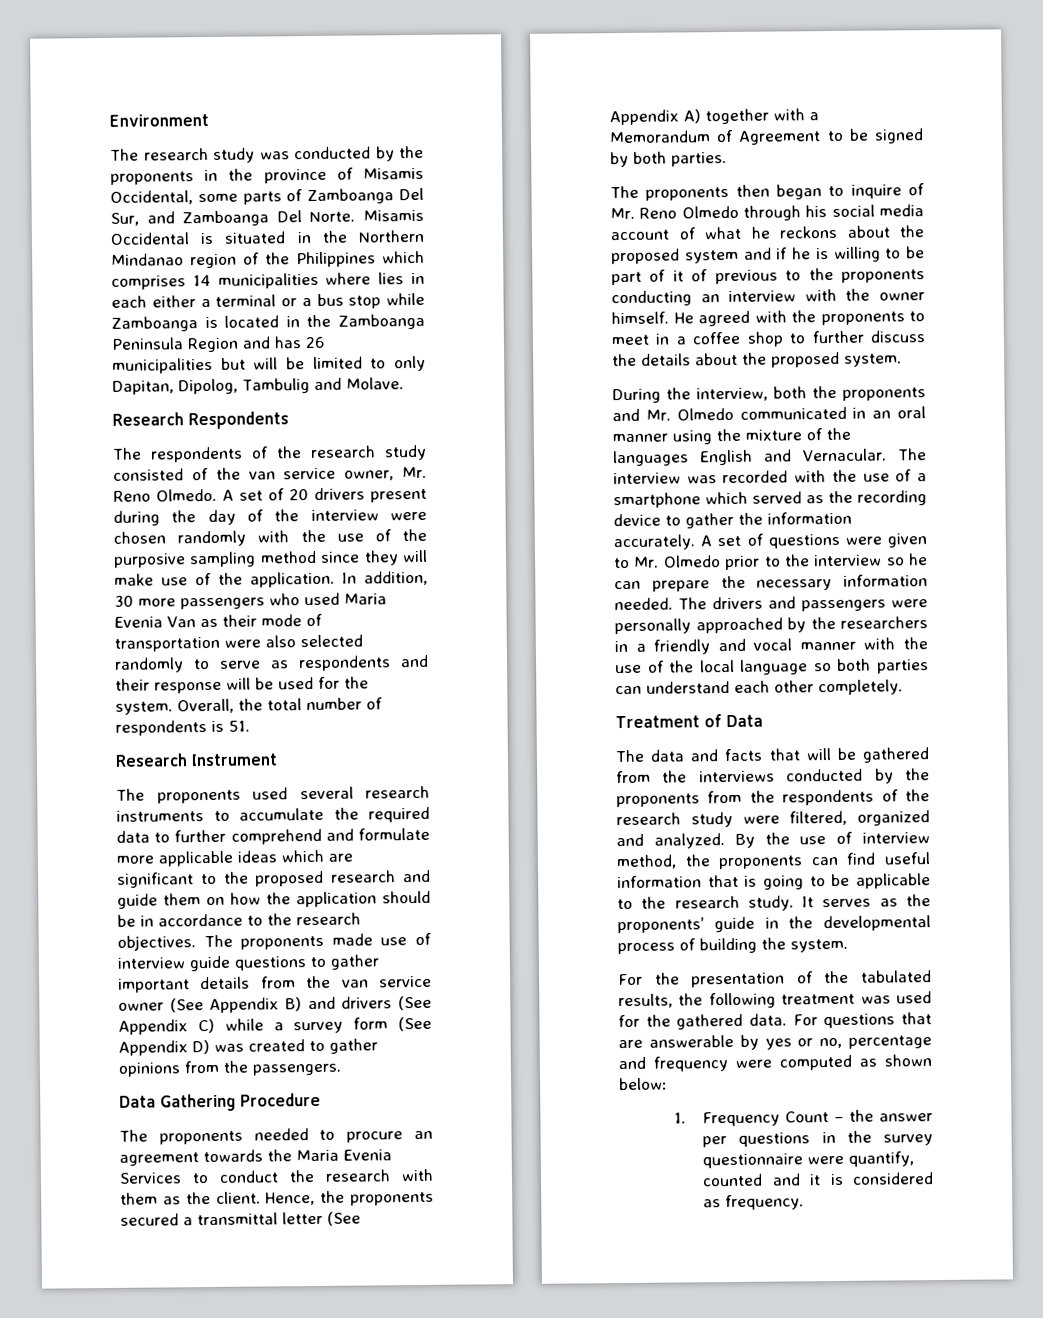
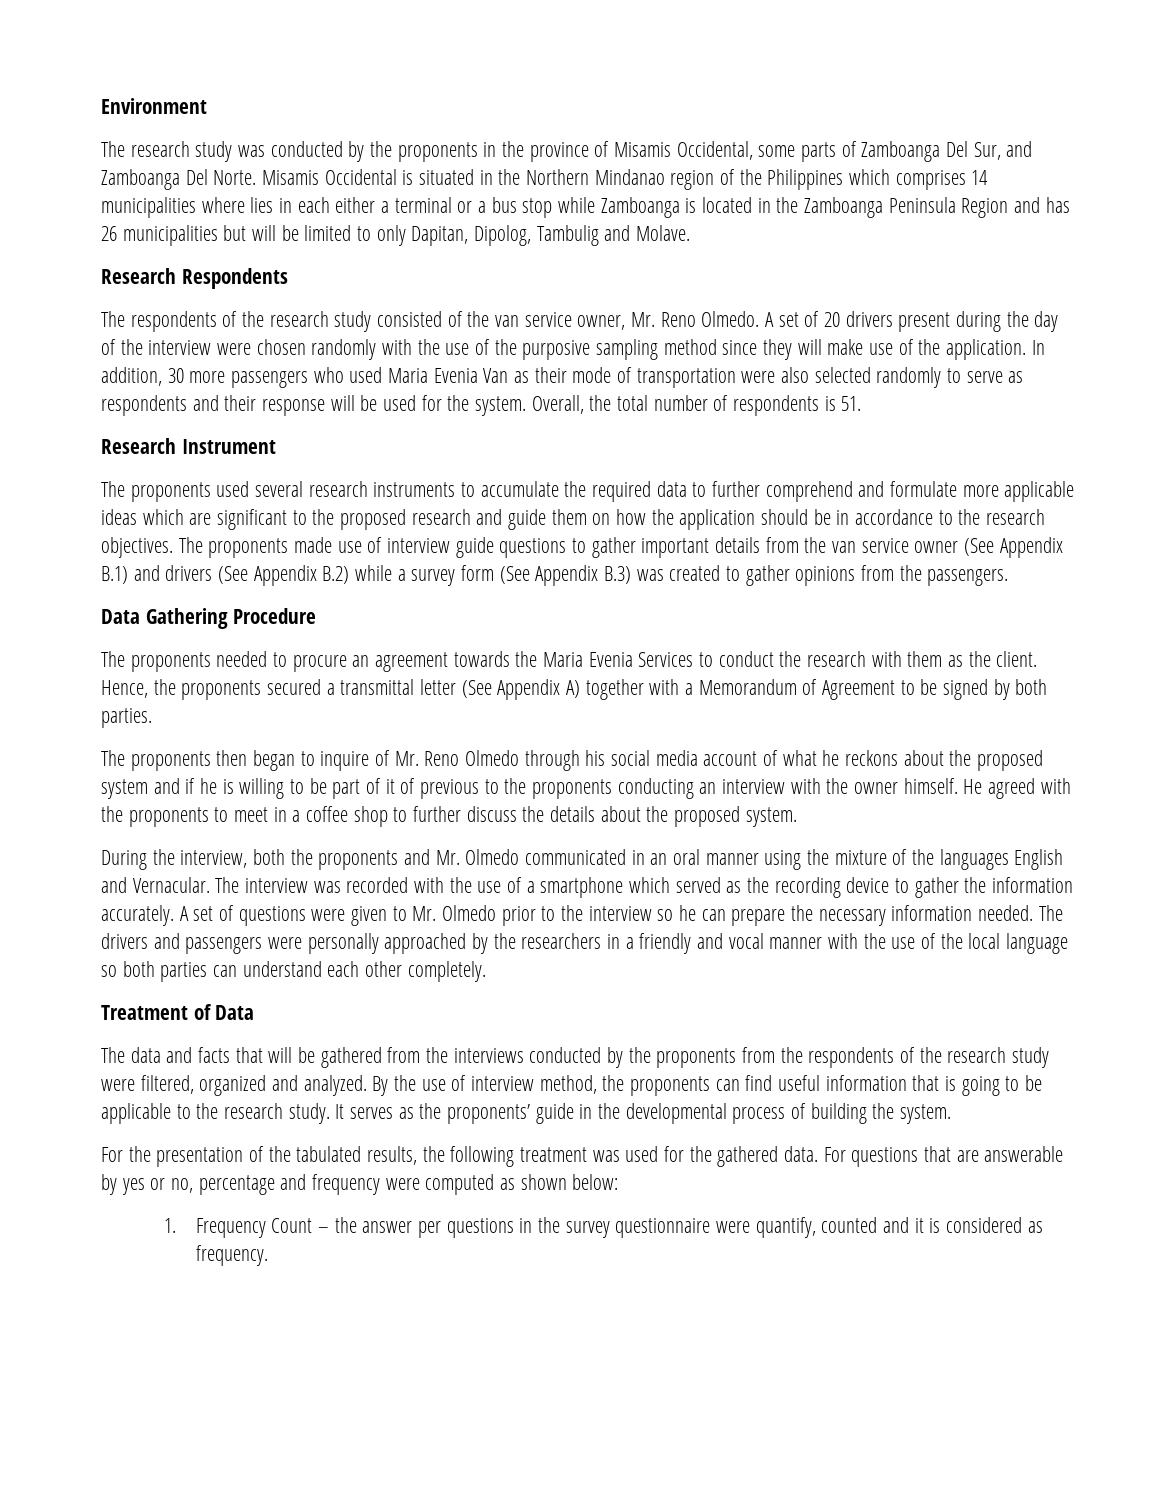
- The proponents made use of interview guide questions to gather important details from the van service owner (See Appendix B) and drivers (See Appendix C) while a survey form (See Appendix D) was created to gather opinions from the passengers.
+ The proponents made use of interview guide questions to gather important details from the van service owner (See Appendix B.1) and drivers (See Appendix B.2) while a survey form (See Appendix B.3) was created to gather opinions from the passengers.

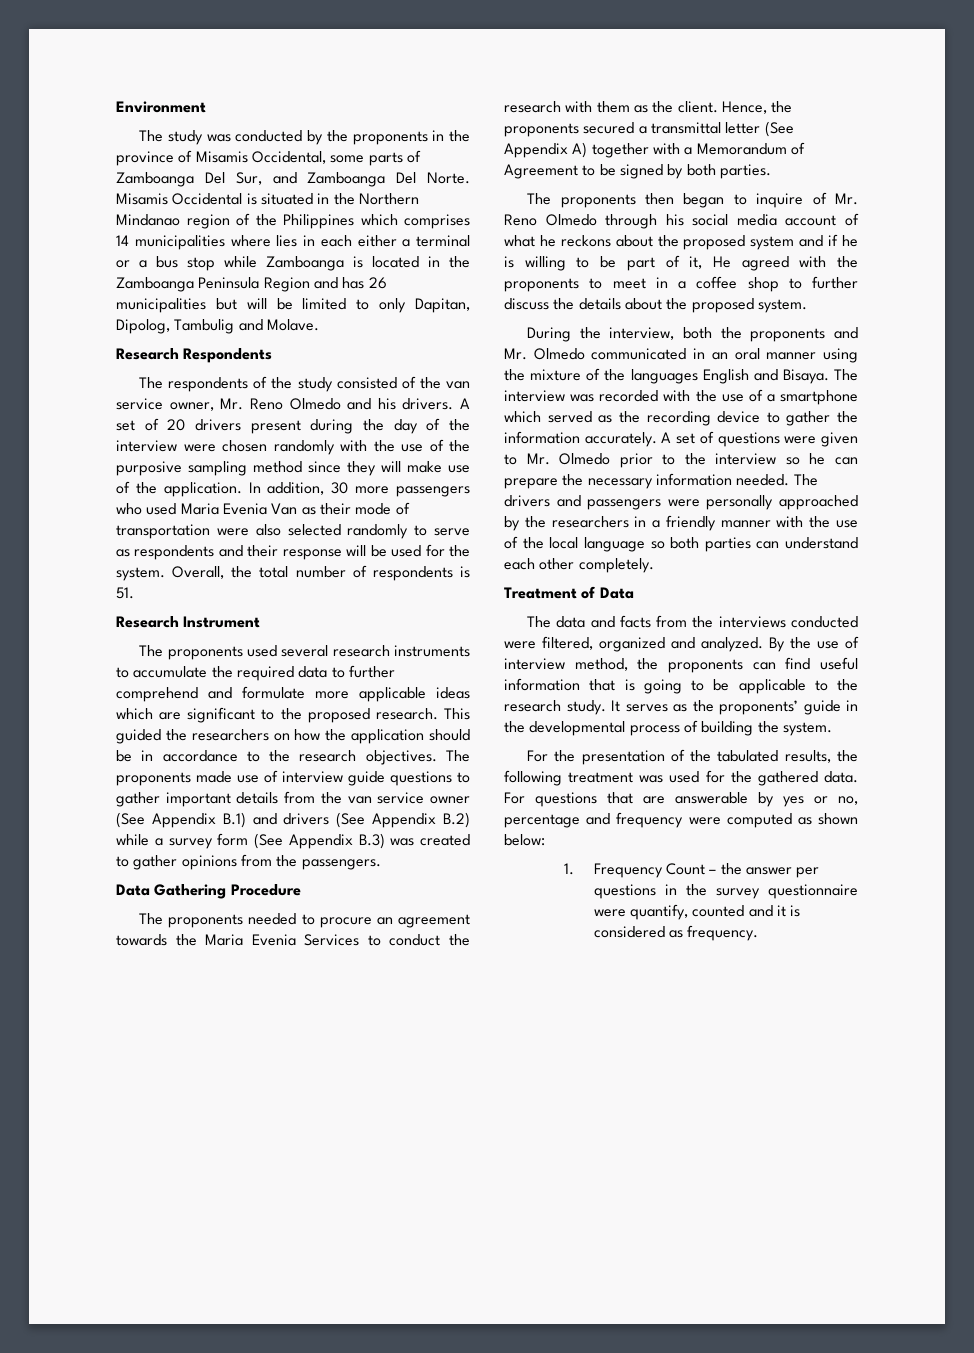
- The research study was conducted by the proponents in the province of Misamis Occidental, some parts of Zamboanga Del Sur, and Zamboanga Del Norte.
+ The study was conducted by the proponents in the province of Misamis Occidental, some parts of Zamboanga Del Sur, and Zamboanga Del Norte.
- The respondents of the research study consisted of the van service owner, Mr. Reno Olmedo.
+ The respondents of the study consisted of the van service owner, Mr. Reno Olmedo and his drivers.
- The proponents used several research instruments to accumulate the required data to further comprehend and formulate more applicable ideas which are significant to the proposed research and guide them on how the application should be in accordance to the research objectives.
+ The proponents used several research instruments to accumulate the required data to further comprehend and formulate more applicable ideas which are significant to the proposed research. This guided the researchers on how the application should be in accordance to the research objectives.
- The proponents then began to inquire of Mr. Reno Olmedo through his social media account of what he reckons about the proposed system and if he is willing to be part of it of previous to the proponents conducting an interview with the owner himself. He agreed with the proponents to meet in a coffee shop to further discuss the details about the proposed system.
+ The proponents then began to inquire of Mr. Reno Olmedo through his social media account of what he reckons about the proposed system and if he is willing to be part of it, He agreed with the proponents to meet in a coffee shop to further discuss the details about the proposed system.
- During the interview, both the proponents and Mr. Olmedo communicated in an oral manner using the mixture of the languages English and Vernacular.
+ During the interview, both the proponents and Mr. Olmedo communicated in an oral manner using the mixture of the languages English and Bisaya.
- The drivers and passengers were personally approached by the researchers in a friendly and vocal manner with the use of the local language so both parties can understand each other completely.
+ The drivers and passengers were personally approached by the researchers in a friendly manner with the use of the local language so both parties can understand each other completely.
- The data and facts that will be gathered from the interviews conducted by the proponents from the respondents of the research study were filtered, organized and analyzed.
+ The data and facts from the interviews conducted were filtered, organized and analyzed.

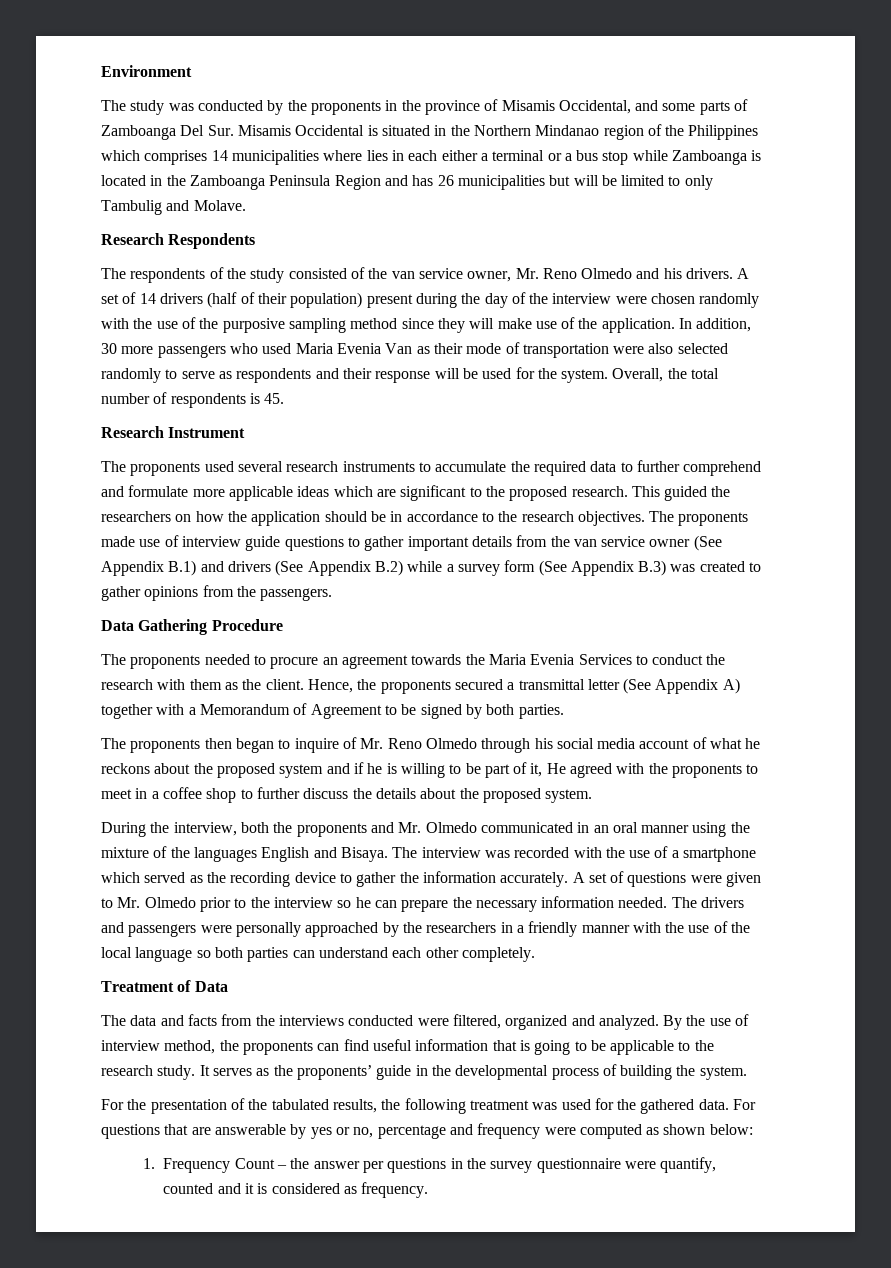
- The study was conducted by the proponents in the province of Misamis Occidental, some parts of Zamboanga Del Sur, and Zamboanga Del Norte. Misamis Occidental is situated in the Northern Mindanao region of the Philippines which comprises 14 municipalities where lies in each either a terminal or a bus stop while Zamboanga is located in the Zamboanga Peninsula Region and has 26 municipalities but will be limited to only Dapitan, Dipolog, Tambulig and Molave.
+ The study was conducted by the proponents in the province of Misamis Occidental, and some parts of Zamboanga Del Sur. Misamis Occidental is situated in the Northern Mindanao region of the Philippines which comprises 14 municipalities where lies in each either a terminal or a bus stop while Zamboanga is located in the Zamboanga Peninsula Region and has 26 municipalities but will be limited to only Tambulig and Molave.
- A set of 20 drivers present during the day of the interview were chosen randomly with the use of the purposive sampling method since they will make use of the application.
+ A set of 14 drivers (half of their population) present during the day of the interview were chosen randomly with the use of the purposive sampling method since they will make use of the application.
- Overall, the total number of respondents is 51.
+ Overall, the total number of respondents is 45.

